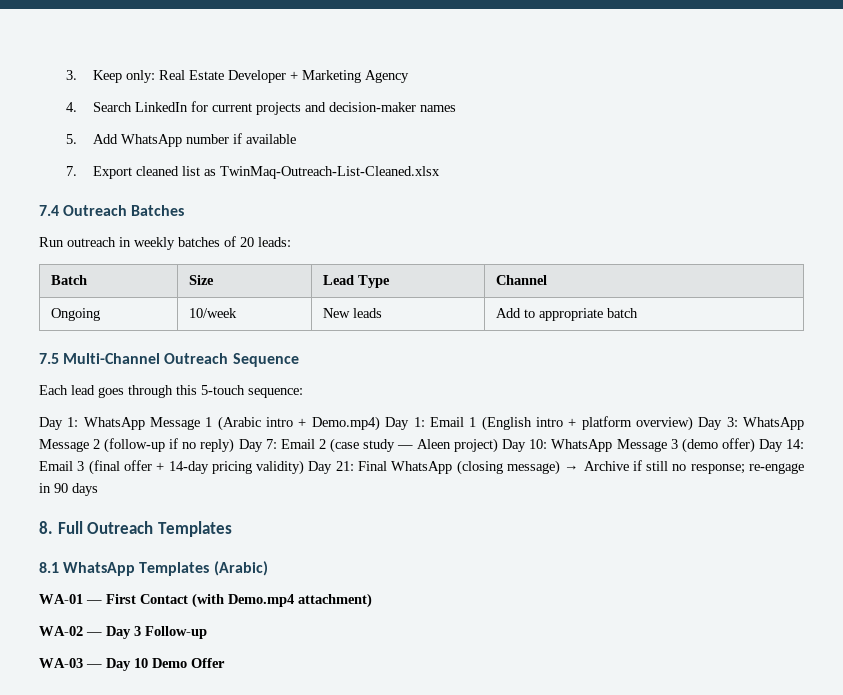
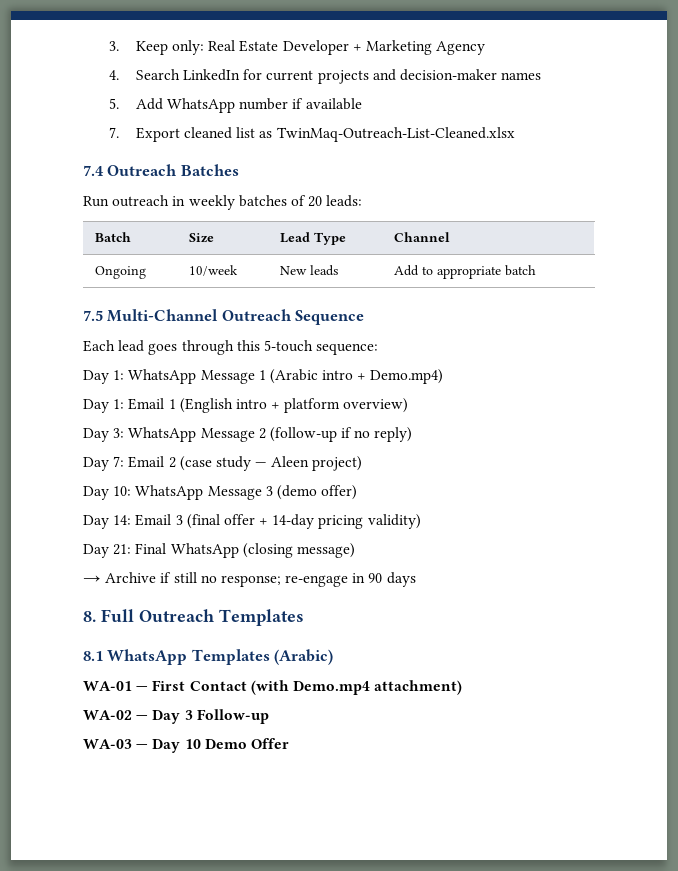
- WhatsApp Message 1 (Arabic intro + Demo.mp4) Day 1:
+ WhatsApp Message 1 (Arabic intro + Demo.mp4)
+ Day 1:
- Email 1 (English intro + platform overview) Day 3:
+ Email 1 (English intro + platform overview)
+ Day 3:
- WhatsApp Message 2 (follow-up if no reply) Day 7:
+ WhatsApp Message 2 (follow-up if no reply)
+ Day 7:
- Email 2 (case study — Aleen project) Day 10:
+ Email 2 (case study — Aleen project)
+ Day 10:
- WhatsApp Message 3 (demo offer) Day 14:
+ WhatsApp Message 3 (demo offer)
+ Day 14:
- Email 3 (final offer + 14-day pricing validity) Day 21:
+ Email 3 (final offer + 14-day pricing validity)
+ Day 21:
- Final WhatsApp (closing message) → Archive if still no response;
+ Final WhatsApp (closing message)
+ → Archive if still no response;

